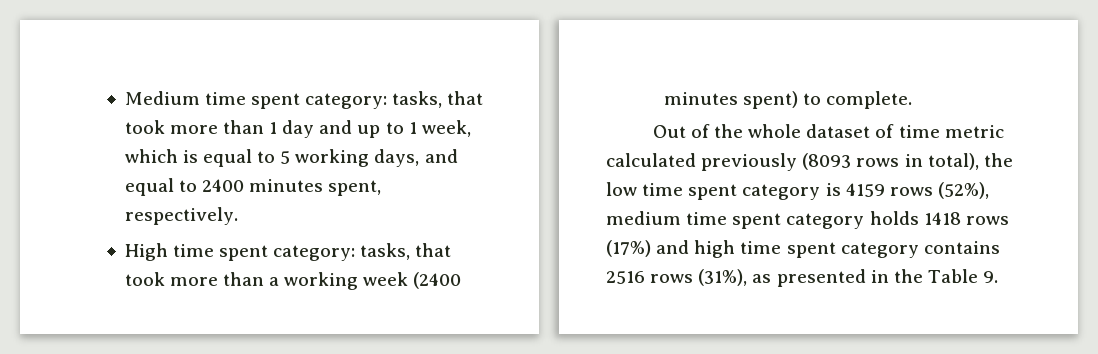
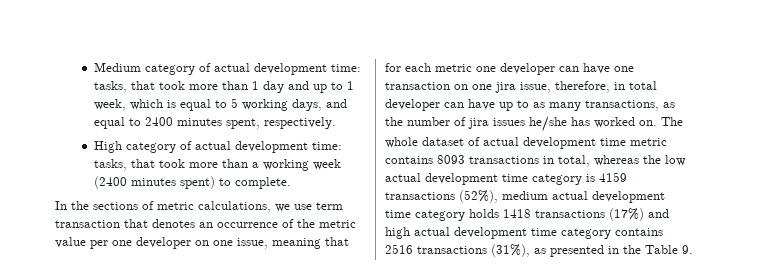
- Medium time spent category: tasks, that took more than 1 day and up to 1 week, which is equal to 5 working days, and equal to 2400 minutes spent, respectively.
+ Medium category of actual development time: tasks, that took more than 1 day and up to 1 week, which is equal to 5 working days, and equal to 2400 minutes spent, respectively.
- High time spent category: tasks, that took more than a working week (2400 minutes spent) to complete.
+ High category of actual development time: tasks, that took more than a working week (2400 minutes spent) to complete.
- Out of the whole dataset of time metric calculated previously (8093 rows in total), the low time spent category is 4159 rows (52%), medium time spent category holds 1418 rows (17%) and high time spent category contains 2516 rows (31%), as presented in the Table 9.
+ In the sections of metric calculations, we use term transaction that denotes an occurrence of the metric value per one developer on one issue, meaning that for each metric one developer can have one transaction on one jira issue, therefore, in total developer can have up to as many transactions, as the number of jira issues he/she has worked on. The whole dataset of actual development time metric contains 8093 transactions in total, whereas the low actual development time category is 4159 transactions (52%), medium actual development time category holds 1418 transactions (17%) and high actual development time category contains 2516 transactions (31%), as presented in the Table 9.

